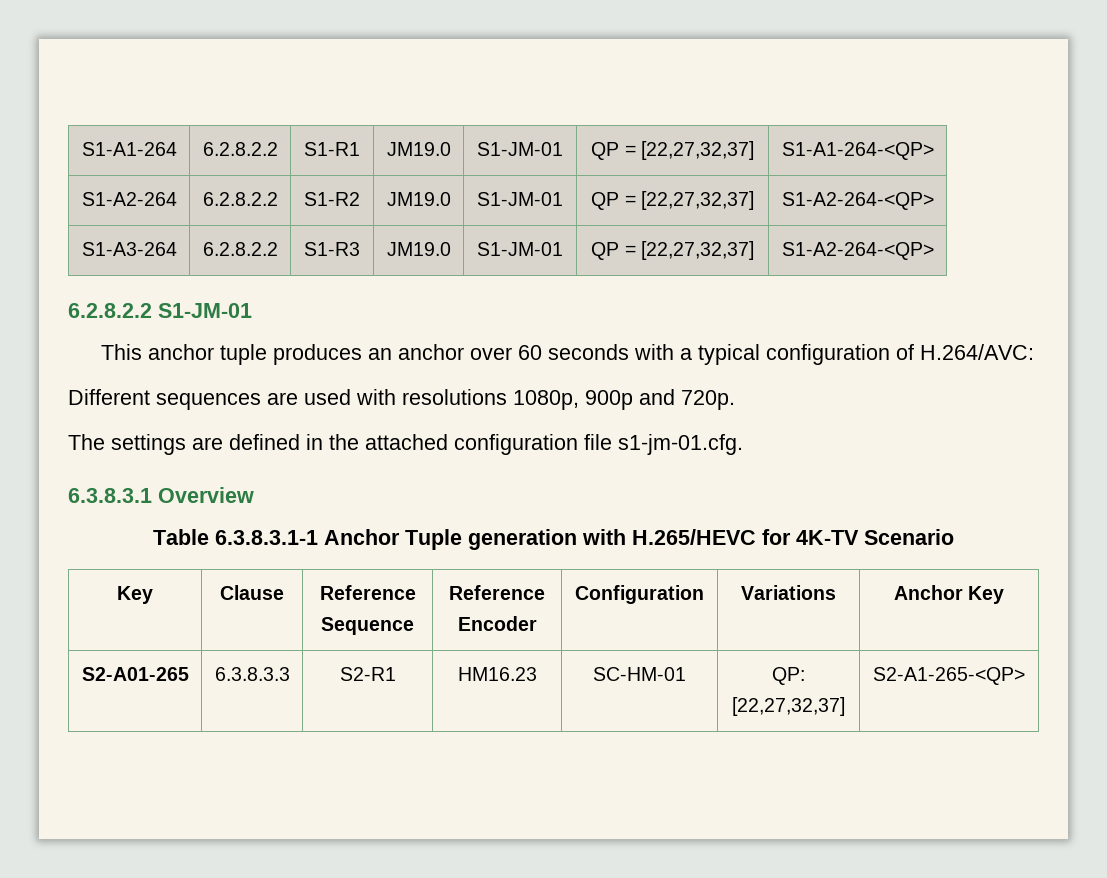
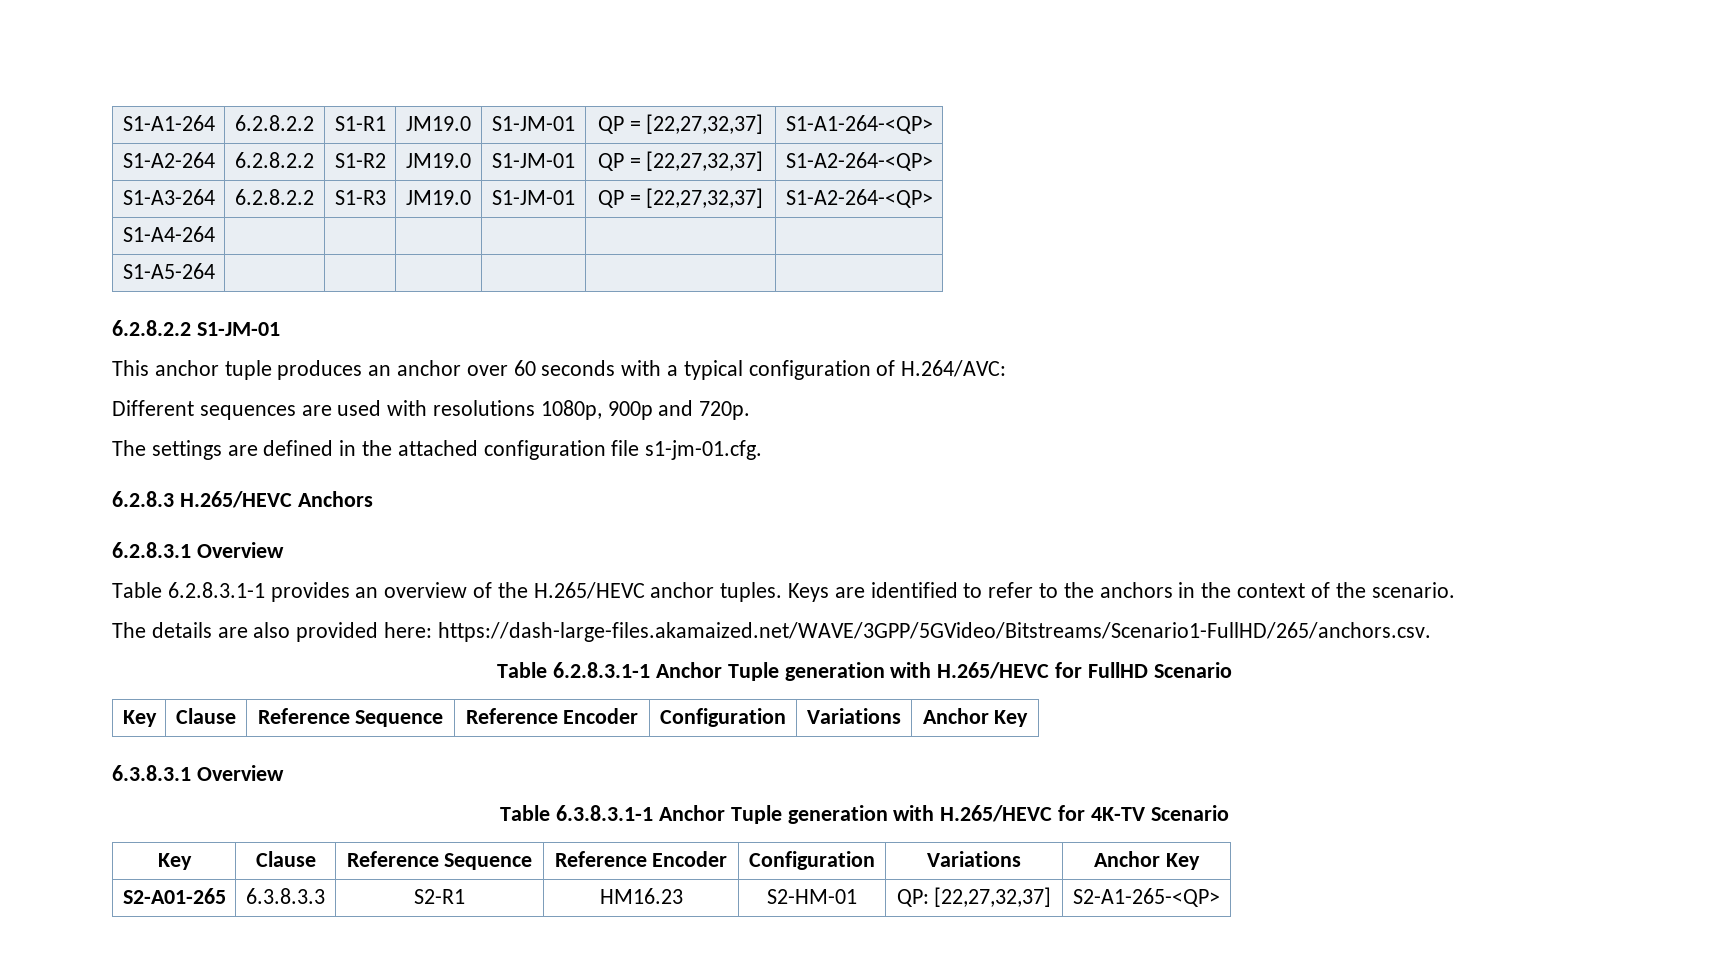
+ S1-A4-264 | | | | | |
+ S1-A5-264 | | | | | |
+ 6.2.8.3 H.265/HEVC Anchors
+ 6.2.8.3.1 Overview
+ Table 6.2.8.3.1-1 provides an overview of the H.265/HEVC anchor tuples. Keys are identified to refer to the anchors in the context of the scenario.
+ The details are also provided here: https://dash-large-files.akamaized.net/WAVE/3GPP/5GVideo/Bitstreams/Scenario1-FullHD/265/anchors.csv.
+ Table 6.2.8.3.1-1 Anchor Tuple generation with H.265/HEVC for FullHD Scenario
+ Key | Clause | Reference Sequence | Reference Encoder | Configuration | Variations | Anchor Key
- S2-A01-265 | 6.3.8.3.3 | S2-R1 | HM16.23 | SC-HM-01 | QP: [22,27,32,37] | S2-A1-265-<QP>
+ S2-A01-265 | 6.3.8.3.3 | S2-R1 | HM16.23 | S2-HM-01 | QP: [22,27,32,37] | S2-A1-265-<QP>

